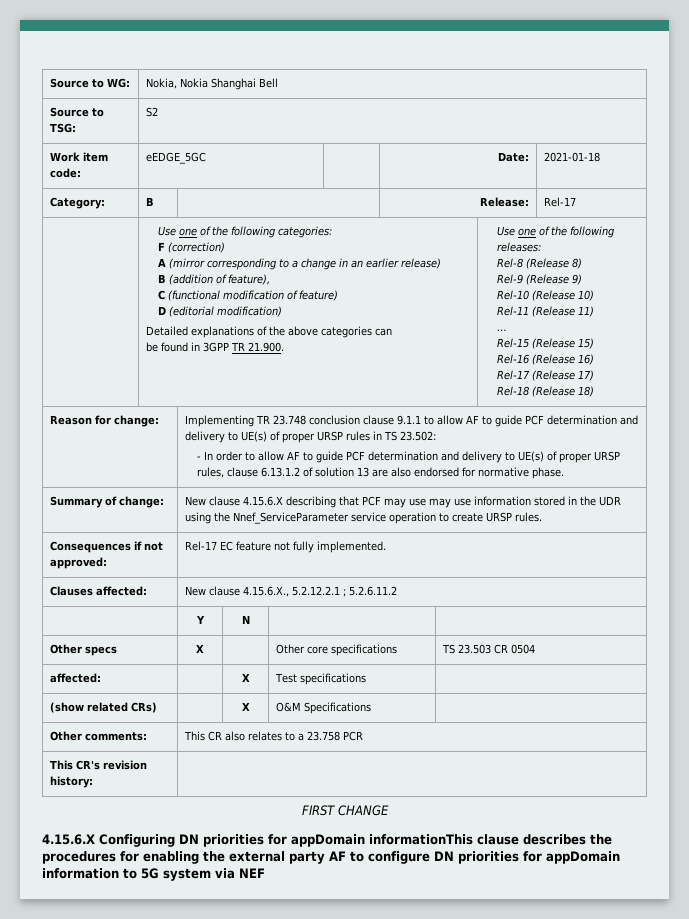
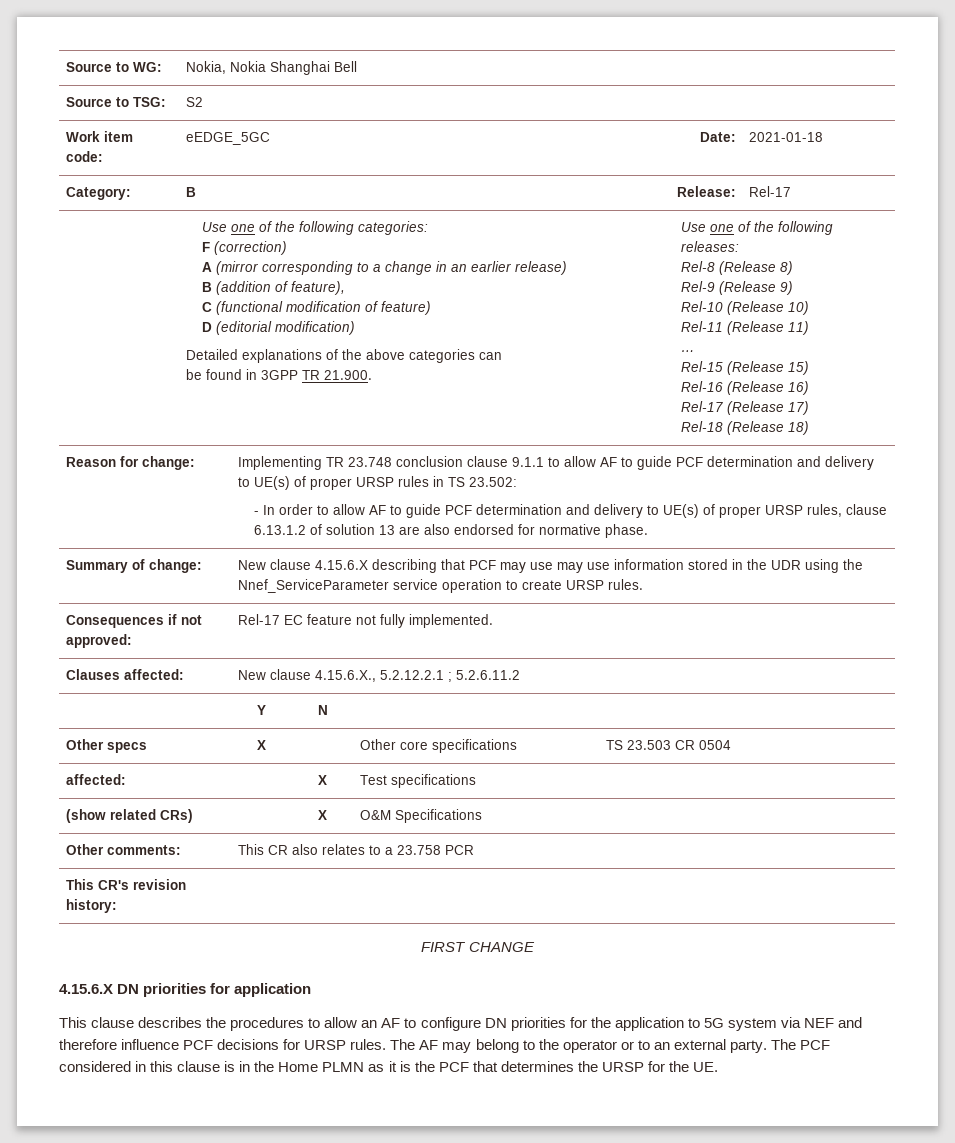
- 4.15.6.X Configuring DN priorities for appDomain informationThis clause describes the procedures for enabling the external party AF to configure DN priorities for appDomain information to 5G system via NEF
+ 4.15.6.X DN priorities for application
+ This clause describes the procedures to allow an AF to configure DN priorities for the application to 5G system via NEF and therefore influence PCF decisions for URSP rules. The AF may belong to the operator or to an external party. The PCF considered in this clause is in the Home PLMN as it is the PCF that determines the URSP for the UE.

